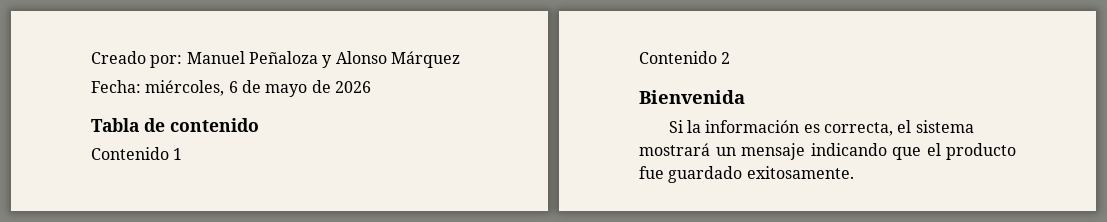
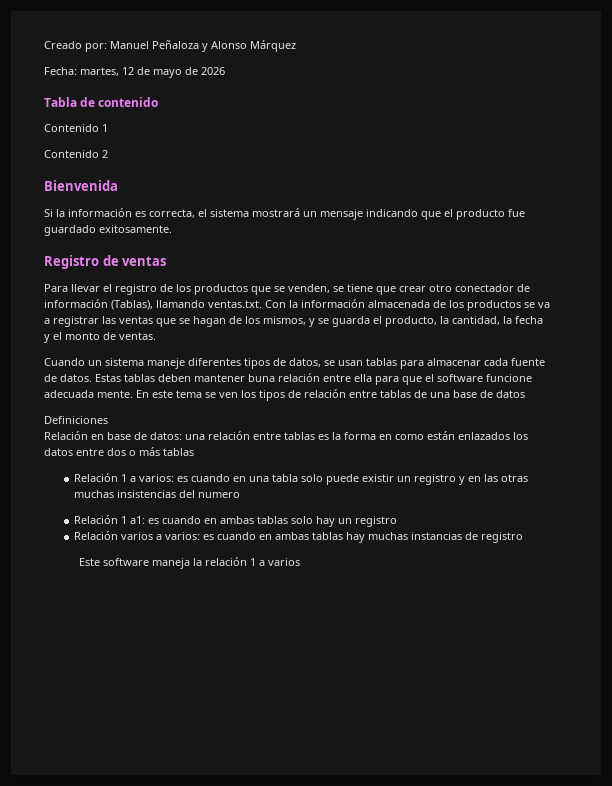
- Fecha: miércoles, 6 de mayo de 2026
+ Fecha: martes, 12 de mayo de 2026
+ Registro de ventas
+ Para llevar el registro de los productos que se venden, se tiene que crear otro conectador de información (Tablas), llamando ventas.txt. Con la información almacenada de los productos se va a registrar las ventas que se hagan de los mismos, y se guarda el producto, la cantidad, la fecha y el monto de ventas.
+ Cuando un sistema maneje diferentes tipos de datos, se usan tablas para almacenar cada fuente de datos. Estas tablas deben mantener buna relación entre ella para que el software funcione adecuada mente. En este tema se ven los tipos de relación entre tablas de una base de datos
+ Definiciones
+ Relación en base de datos: una relación entre tablas es la forma en como están enlazados los datos entre dos o más tablas
+ Relación 1 a varios: es cuando en una tabla solo puede existir un registro y en las otras muchas insistencias del numero
+ Relación 1 a1: es cuando en ambas tablas solo hay un registro
+ Relación varios a varios: es cuando en ambas tablas hay muchas instancias de registro
+ Este software maneja la relación 1 a varios

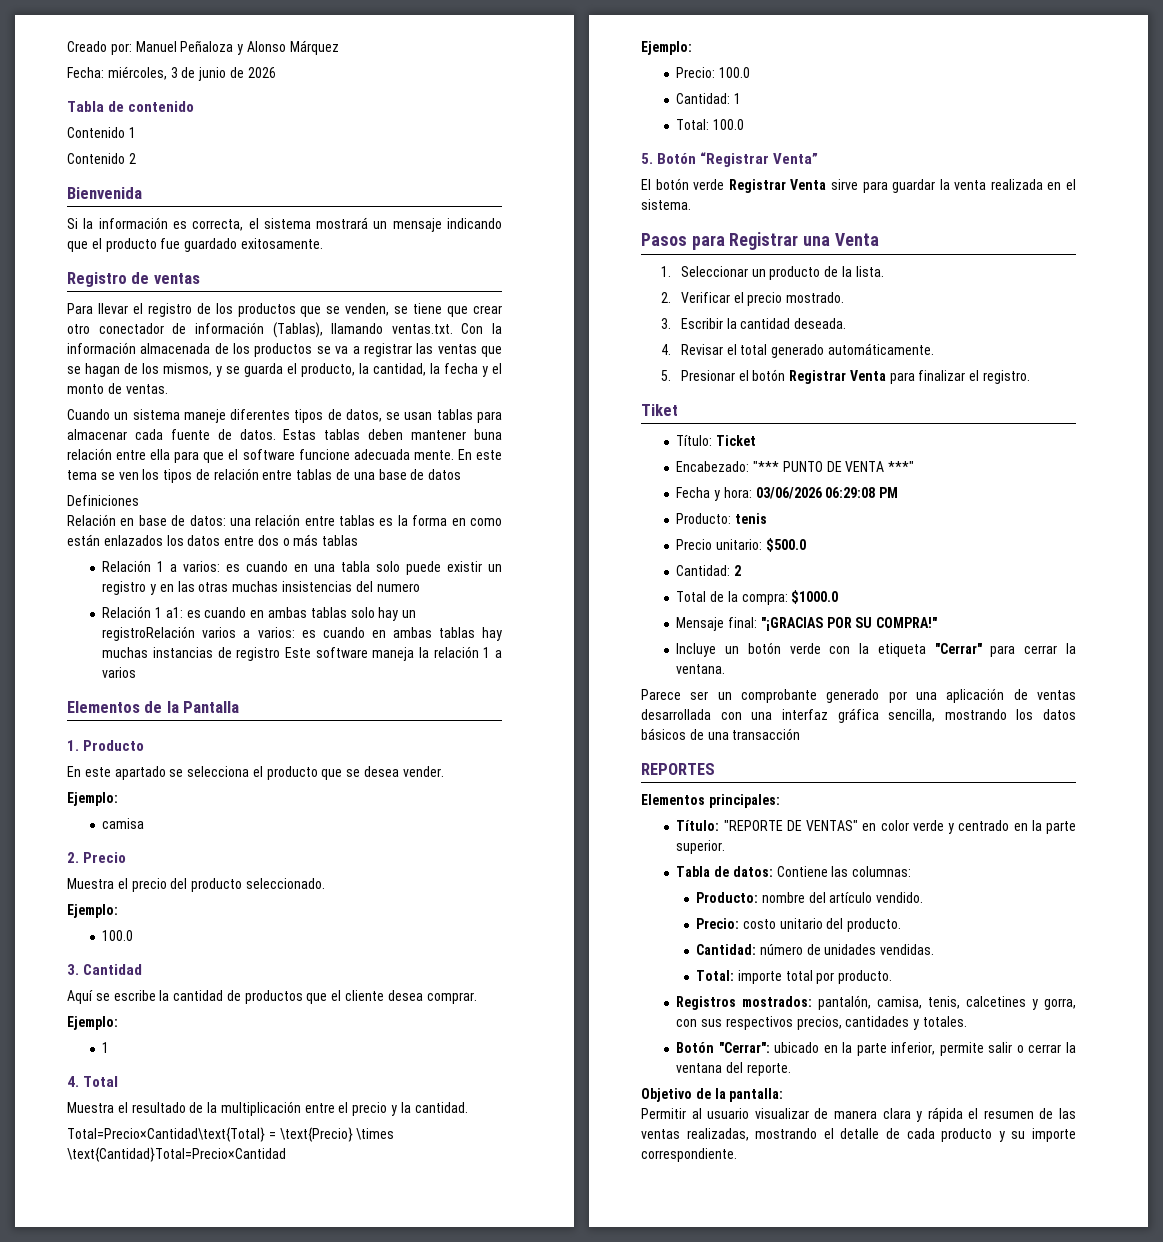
- Fecha: martes, 12 de mayo de 2026
+ Fecha: miércoles, 3 de junio de 2026
- Relación 1 a1: es cuando en ambas tablas solo hay un registro
- Relación varios a varios: es cuando en ambas tablas hay muchas instancias de registro
- Este software maneja la relación 1 a varios
+ Relación 1 a1: es cuando en ambas tablas solo hay un registroRelación varios a varios: es cuando en ambas tablas hay muchas instancias de registro Este software maneja la relación 1 a varios
+ Elementos de la Pantalla
+ 1. Producto
+ En este apartado se selecciona el producto que se desea vender.
+ Ejemplo:
+ camisa
+ 2. Precio
+ Muestra el precio del producto seleccionado.
+ Ejemplo:
+ 100.0
+ 3. Cantidad
+ Aquí se escribe la cantidad de productos que el cliente desea comprar.
+ Ejemplo:
+ 1
+ 4. Total
+ Muestra el resultado de la multiplicación entre el precio y la cantidad.
+ Total=Precio×Cantidad\text{Total} = \text{Precio} \times \text{Cantidad}Total=Precio×Cantidad
+ Ejemplo:
+ Precio: 100.0
+ Cantidad: 1
+ Total: 100.0
+ 5. Botón “Registrar Venta”
+ El botón verde Registrar Venta sirve para guardar la venta realizada en el sistema.
+ Pasos para Registrar una Venta
+ 1. Seleccionar un producto de la lista.
+ 2. Verificar el precio mostrado.
+ 3. Escribir la cantidad deseada.
+ 4. Revisar el total generado automáticamente.
+ 5. Presionar el botón Registrar Venta para finalizar el registro.
+ Tiket
+ Título: Ticket
+ Encabezado: "*** PUNTO DE VENTA ***"
+ Fecha y hora: 03/06/2026 06:29:08 PM
+ Producto: tenis
+ Precio unitario: $500.0
+ Cantidad: 2
+ Total de la compra: $1000.0
+ Mensaje final: "¡GRACIAS POR SU COMPRA!"
+ Incluye un botón verde con la etiqueta "Cerrar" para cerrar la ventana.
+ Parece ser un comprobante generado por una aplicación de ventas desarrollada con una interfaz gráfica sencilla, mostrando los datos básicos de una transacción
+ REPORTES
+ Elementos principales:
+ Título: "REPORTE DE VENTAS" en color verde y centrado en la parte superior.
+ Tabla de datos: Contiene las columnas:
+ Producto: nombre del artículo vendido.
+ Precio: costo unitario del producto.
+ Cantidad: número de unidades vendidas.
+ Total: importe total por producto.
+ Registros mostrados: pantalón, camisa, tenis, calcetines y gorra, con sus respectivos precios, cantidades y totales.
+ Botón "Cerrar": ubicado en la parte inferior, permite salir o cerrar la ventana del reporte.
+ Objetivo de la pantalla:
+ Permitir al usuario visualizar de manera clara y rápida el resumen de las ventas realizadas, mostrando el detalle de cada producto y su importe correspondiente.

